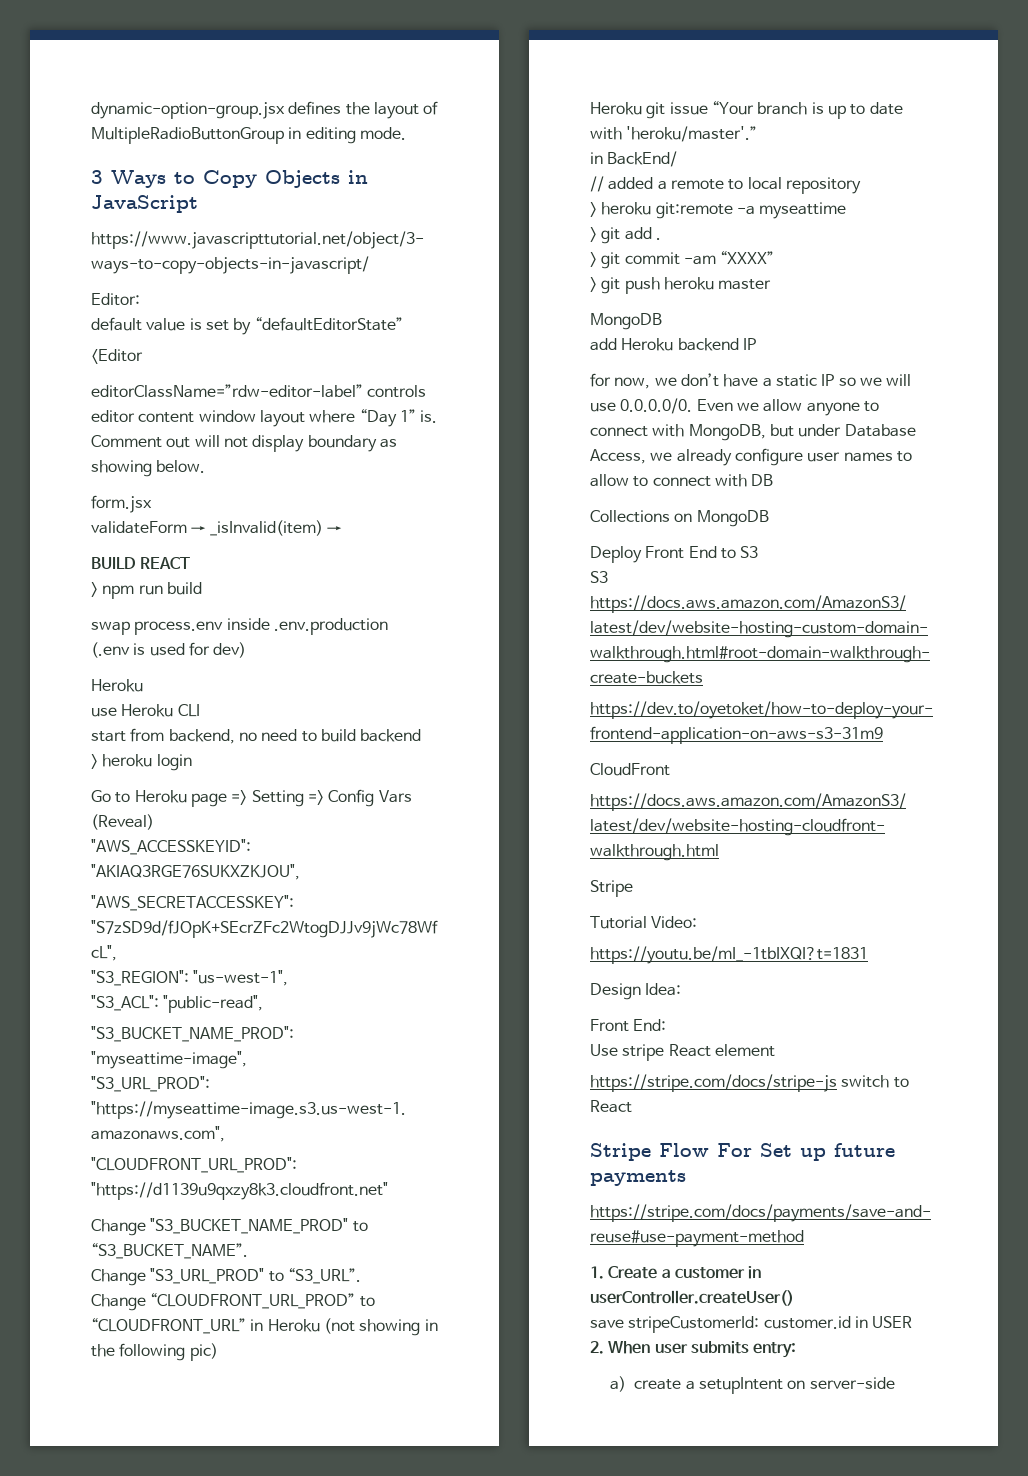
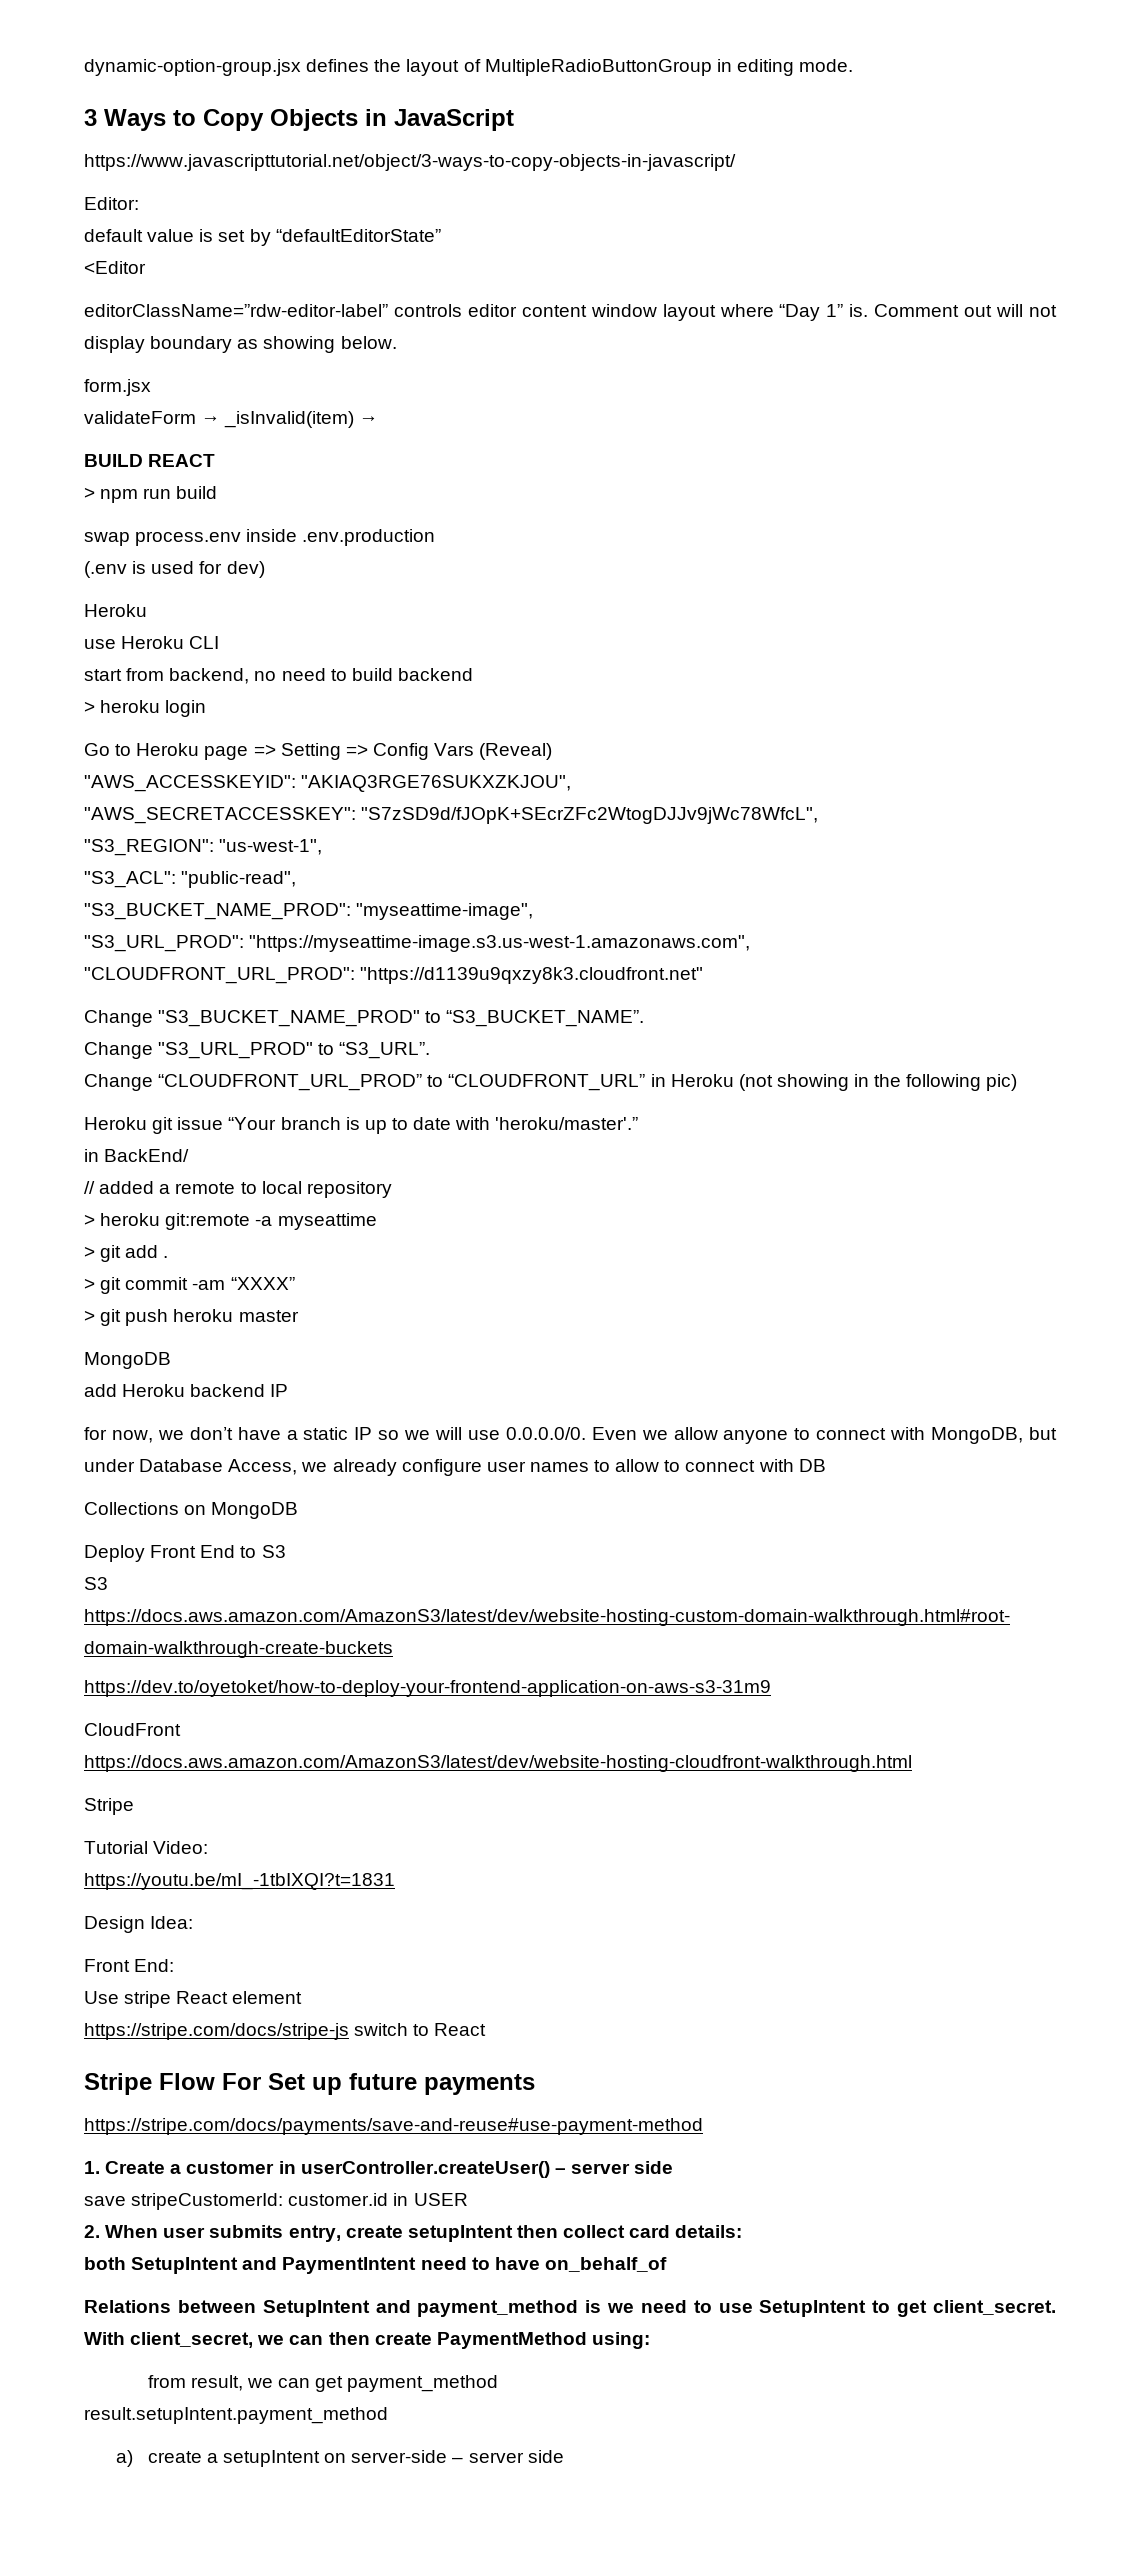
- 1. Create a customer in userController.createUser()
+ 1. Create a customer in userController.createUser() – server side
- 2. When user submits entry:
+ 2. When user submits entry, create setupIntent then collect card details:
+ both SetupIntent and PaymentIntent need to have on_behalf_of
+ Relations between SetupIntent and payment_method is we need to use SetupIntent to get client_secret. With client_secret, we can then create PaymentMethod using:
+ from result, we can get payment_method
+ result.setupIntent.payment_method
- a) create a setupIntent on server-side
+ a) create a setupIntent on server-side – server side

